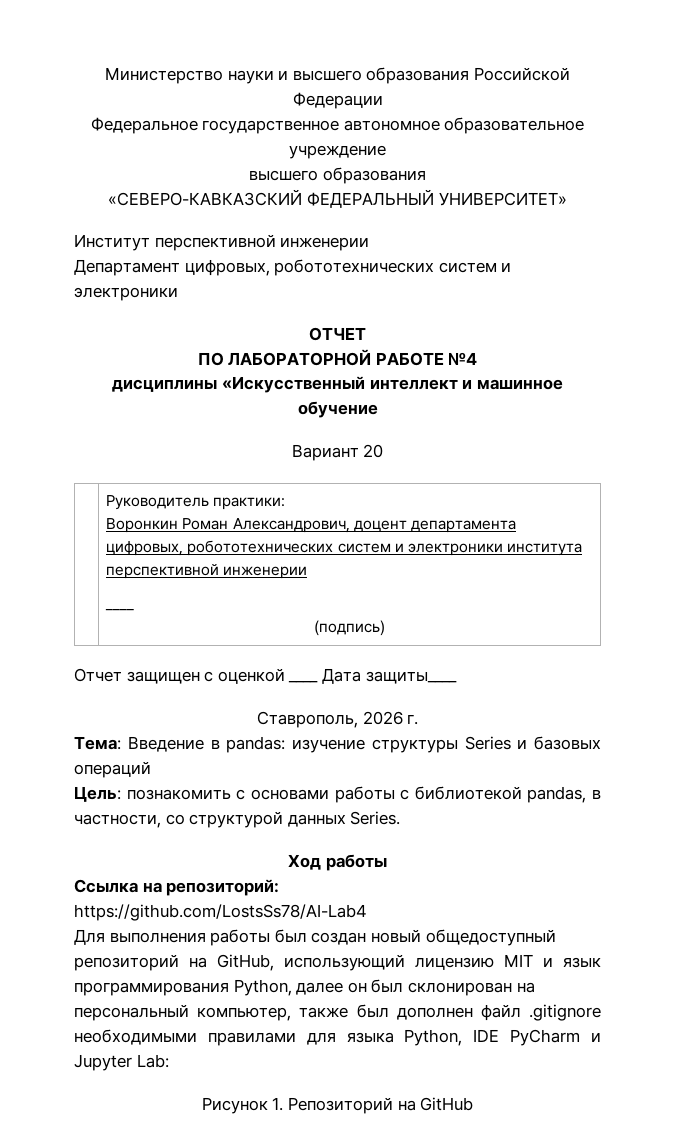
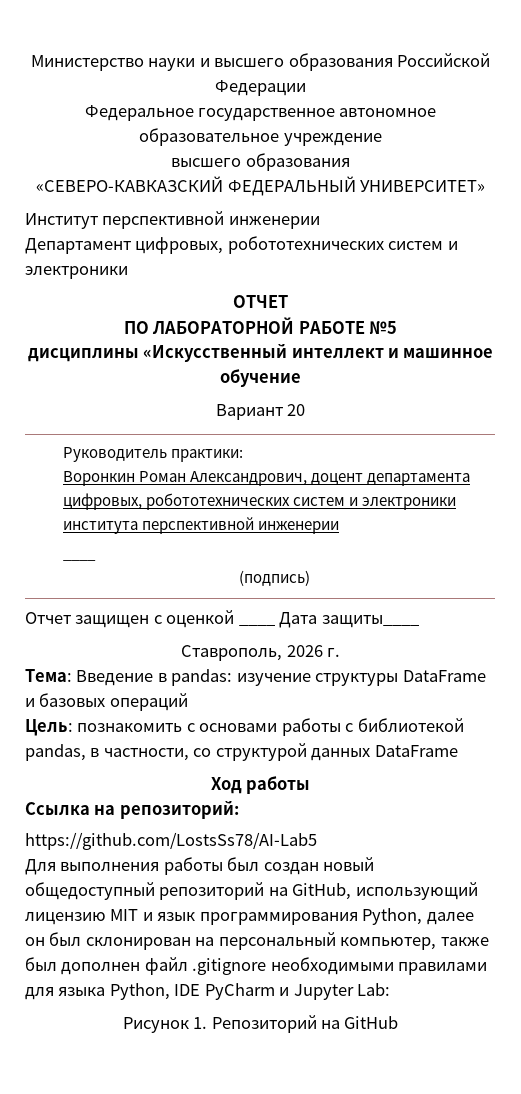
- ПО ЛАБОРАТОРНОЙ РАБОТЕ №4
+ ПО ЛАБОРАТОРНОЙ РАБОТЕ №5
- Тема: Введение в pandas: изучение структуры Series и базовых операций
+ Тема: Введение в pandas: изучение структуры DataFrame и базовых операций
- Цель: познакомить с основами работы с библиотекой pandas, в частности, со структурой данных Series.
+ Цель: познакомить с основами работы с библиотекой pandas, в частности, со структурой данных DataFrame
- https://github.com/LostsSs78/AI-Lab4
+ https://github.com/LostsSs78/AI-Lab5

